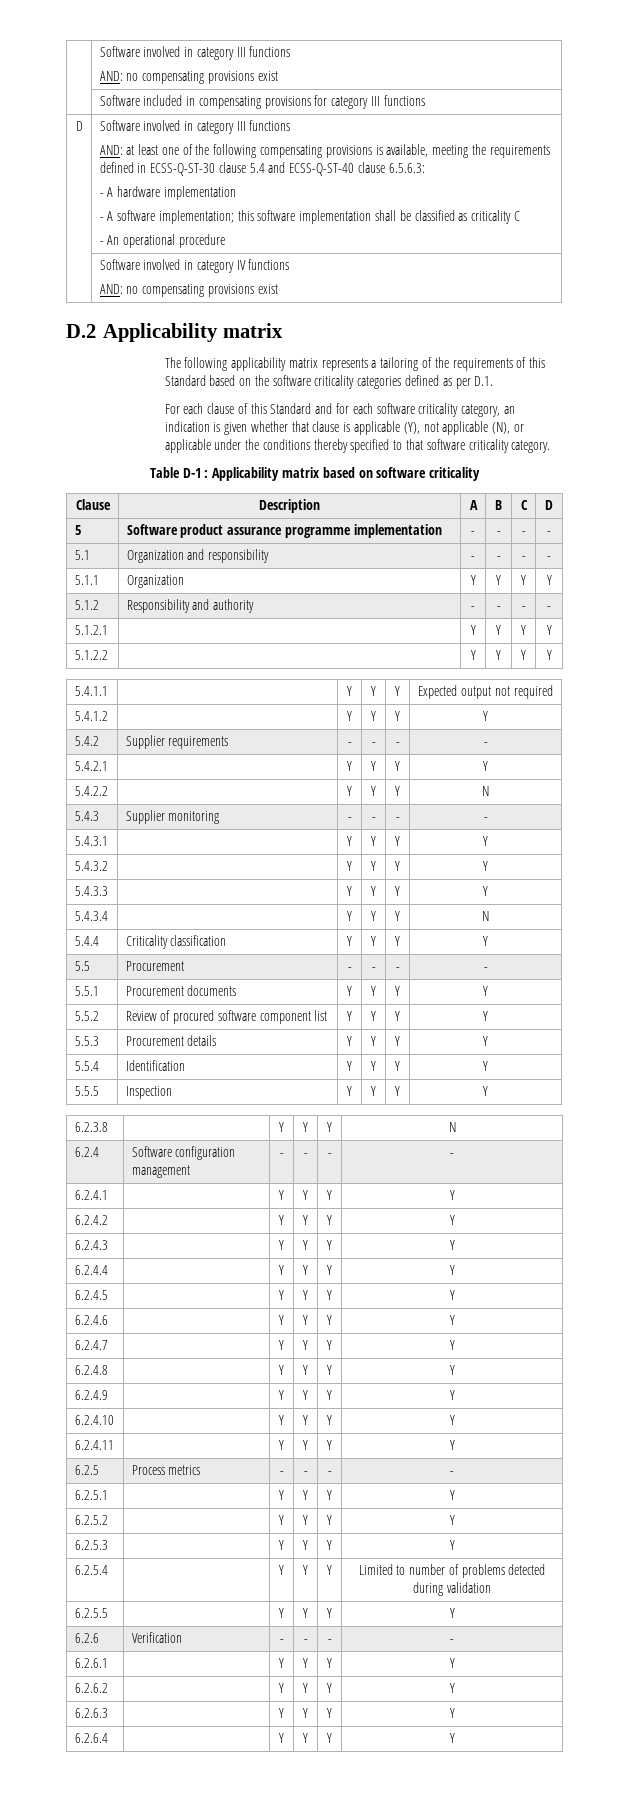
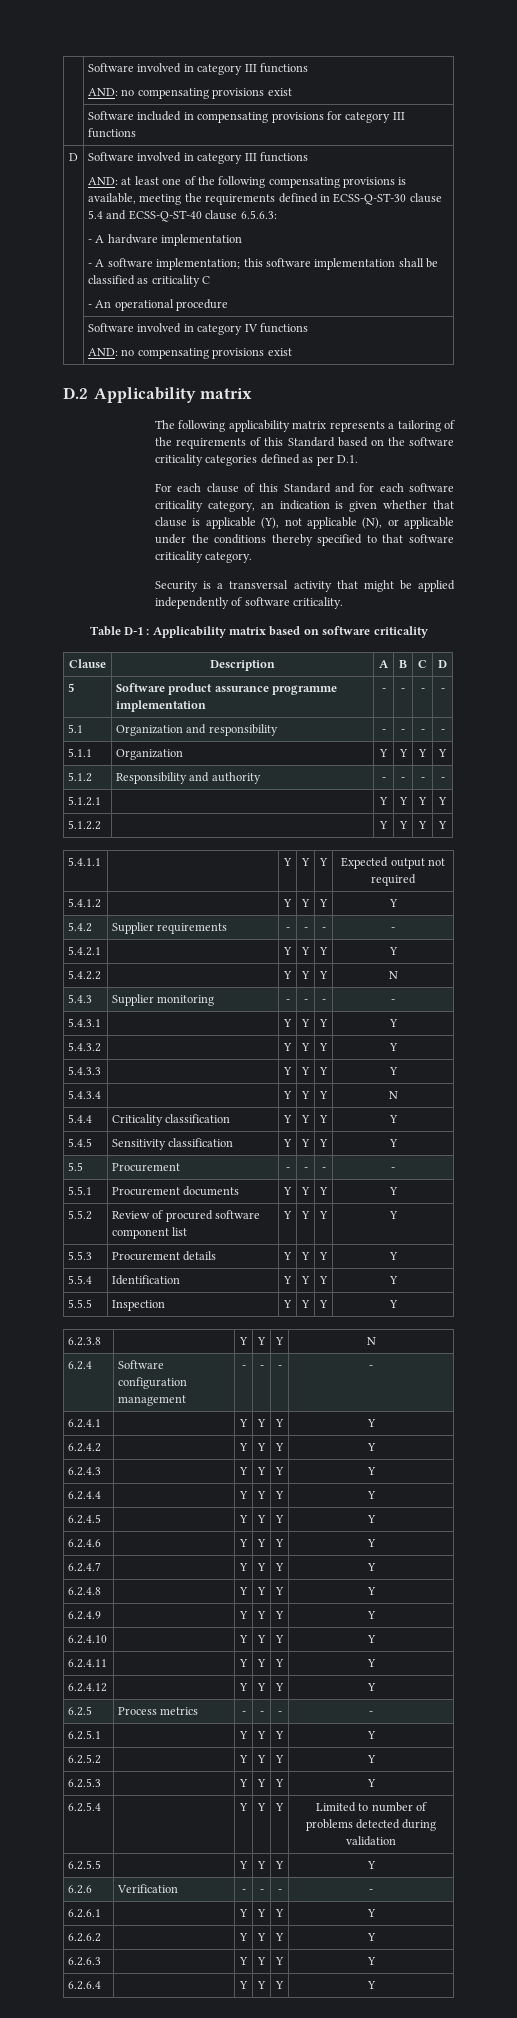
+ Security is a transversal activity that might be applied independently of software criticality.
+ 5.4.5 | Sensitivity classification | Y | Y | Y | Y
+ 6.2.4.12 | | Y | Y | Y | Y

